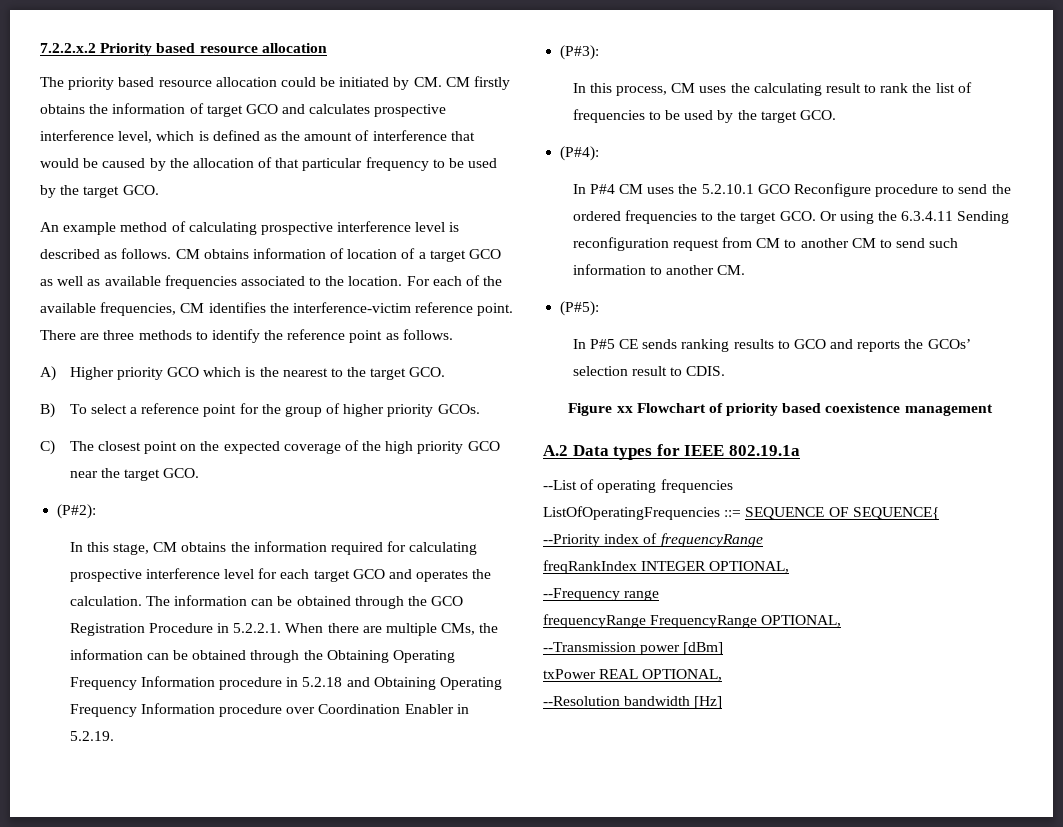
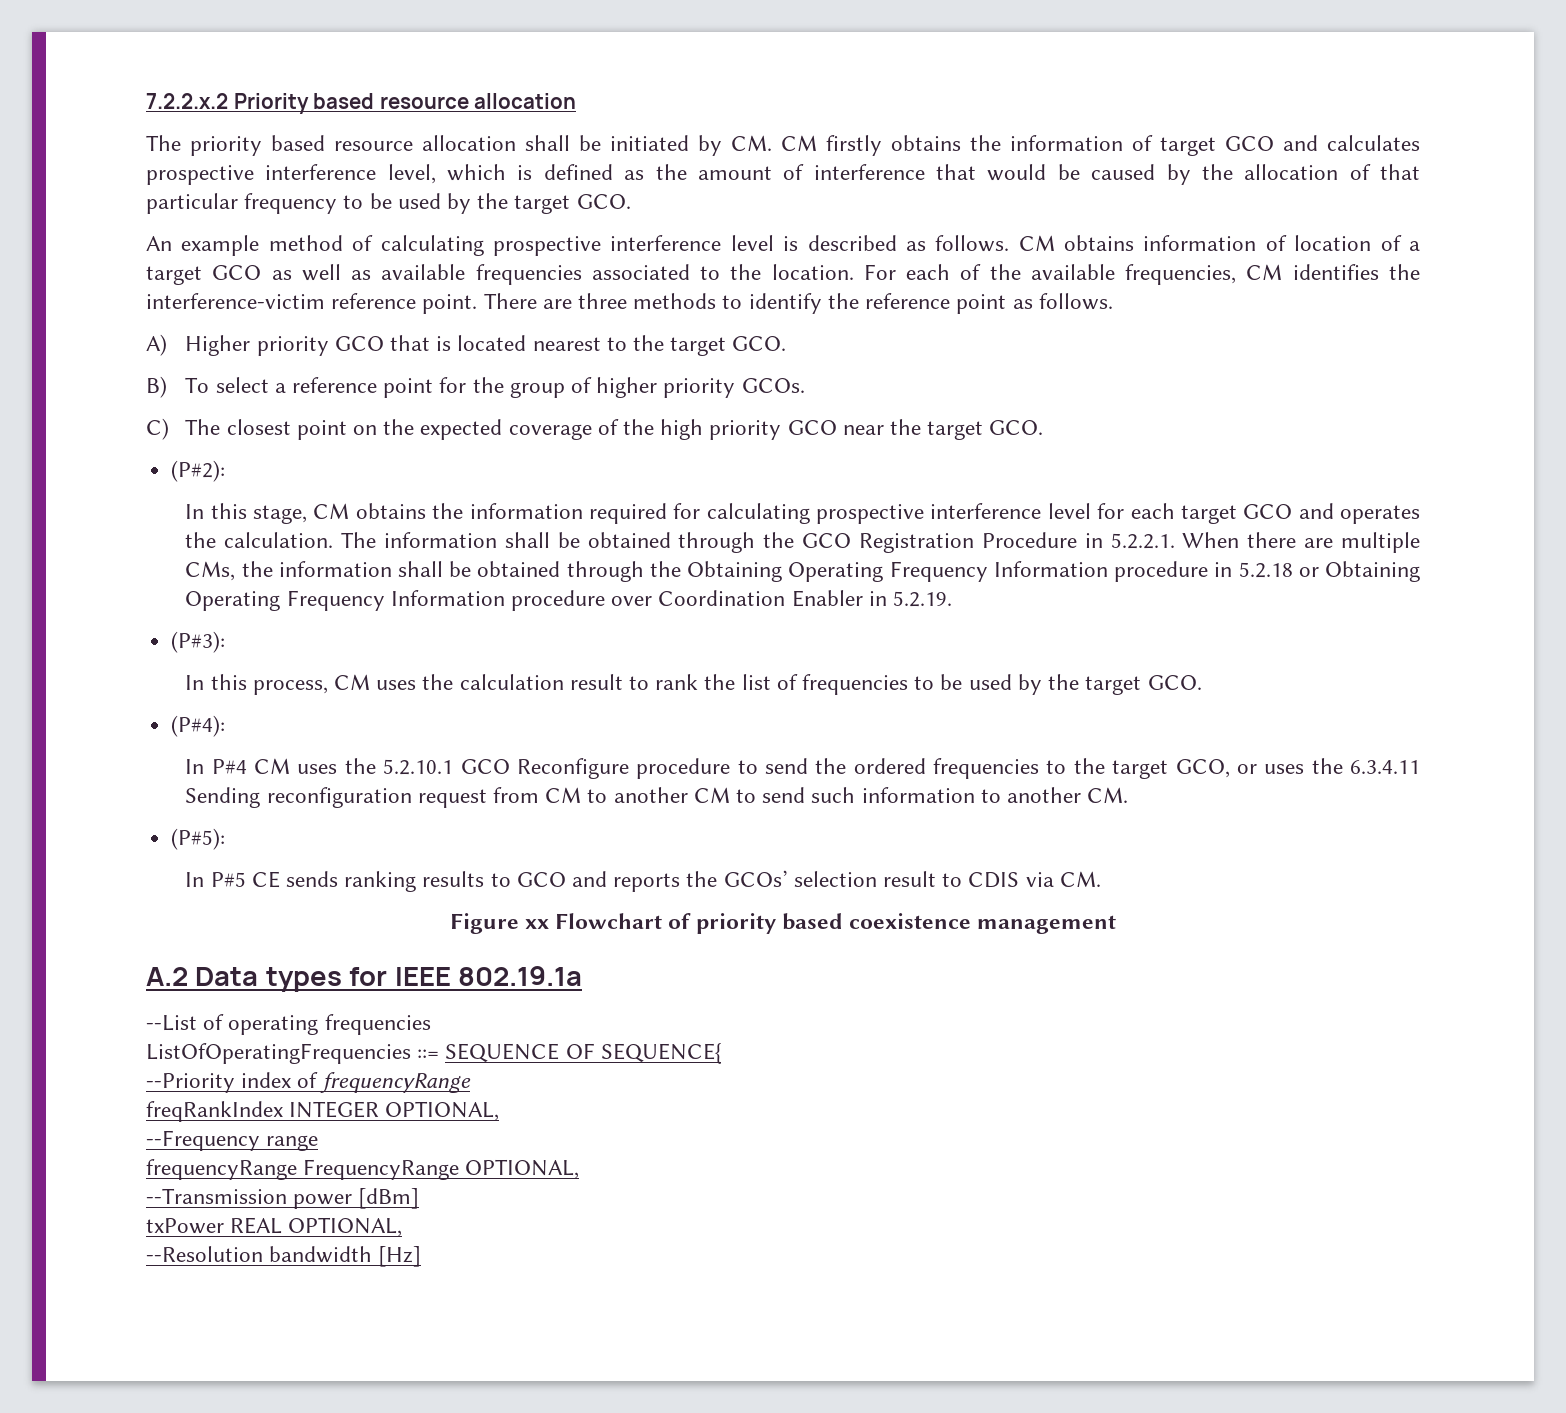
- The priority based resource allocation could be initiated by CM. CM firstly obtains the information of target GCO and calculates prospective interference level, which is defined as the amount of interference that would be caused by the allocation of that particular frequency to be used by the target GCO.
+ The priority based resource allocation shall be initiated by CM. CM firstly obtains the information of target GCO and calculates prospective interference level, which is defined as the amount of interference that would be caused by the allocation of that particular frequency to be used by the target GCO.
- A) Higher priority GCO which is the nearest to the target GCO.
+ A) Higher priority GCO that is located nearest to the target GCO.
- The information can be obtained through the GCO Registration Procedure in 5.2.2.1. When there are multiple CMs, the information can be obtained through the Obtaining Operating Frequency Information procedure in 5.2.18 and Obtaining Operating Frequency Information procedure over Coordination Enabler in 5.2.19.
+ The information shall be obtained through the GCO Registration Procedure in 5.2.2.1. When there are multiple CMs, the information shall be obtained through the Obtaining Operating Frequency Information procedure in 5.2.18 or Obtaining Operating Frequency Information procedure over Coordination Enabler in 5.2.19.
- In this process, CM uses the calculating result to rank the list of frequencies to be used by the target GCO.
+ In this process, CM uses the calculation result to rank the list of frequencies to be used by the target GCO.
- In P#4 CM uses the 5.2.10.1 GCO Reconfigure procedure to send the ordered frequencies to the target GCO. Or using the 6.3.4.11 Sending reconfiguration request from CM to another CM to send such information to another CM.
+ In P#4 CM uses the 5.2.10.1 GCO Reconfigure procedure to send the ordered frequencies to the target GCO, or uses the 6.3.4.11 Sending reconfiguration request from CM to another CM to send such information to another CM.
- In P#5 CE sends ranking results to GCO and reports the GCOs’ selection result to CDIS.
+ In P#5 CE sends ranking results to GCO and reports the GCOs’ selection result to CDIS via CM.

